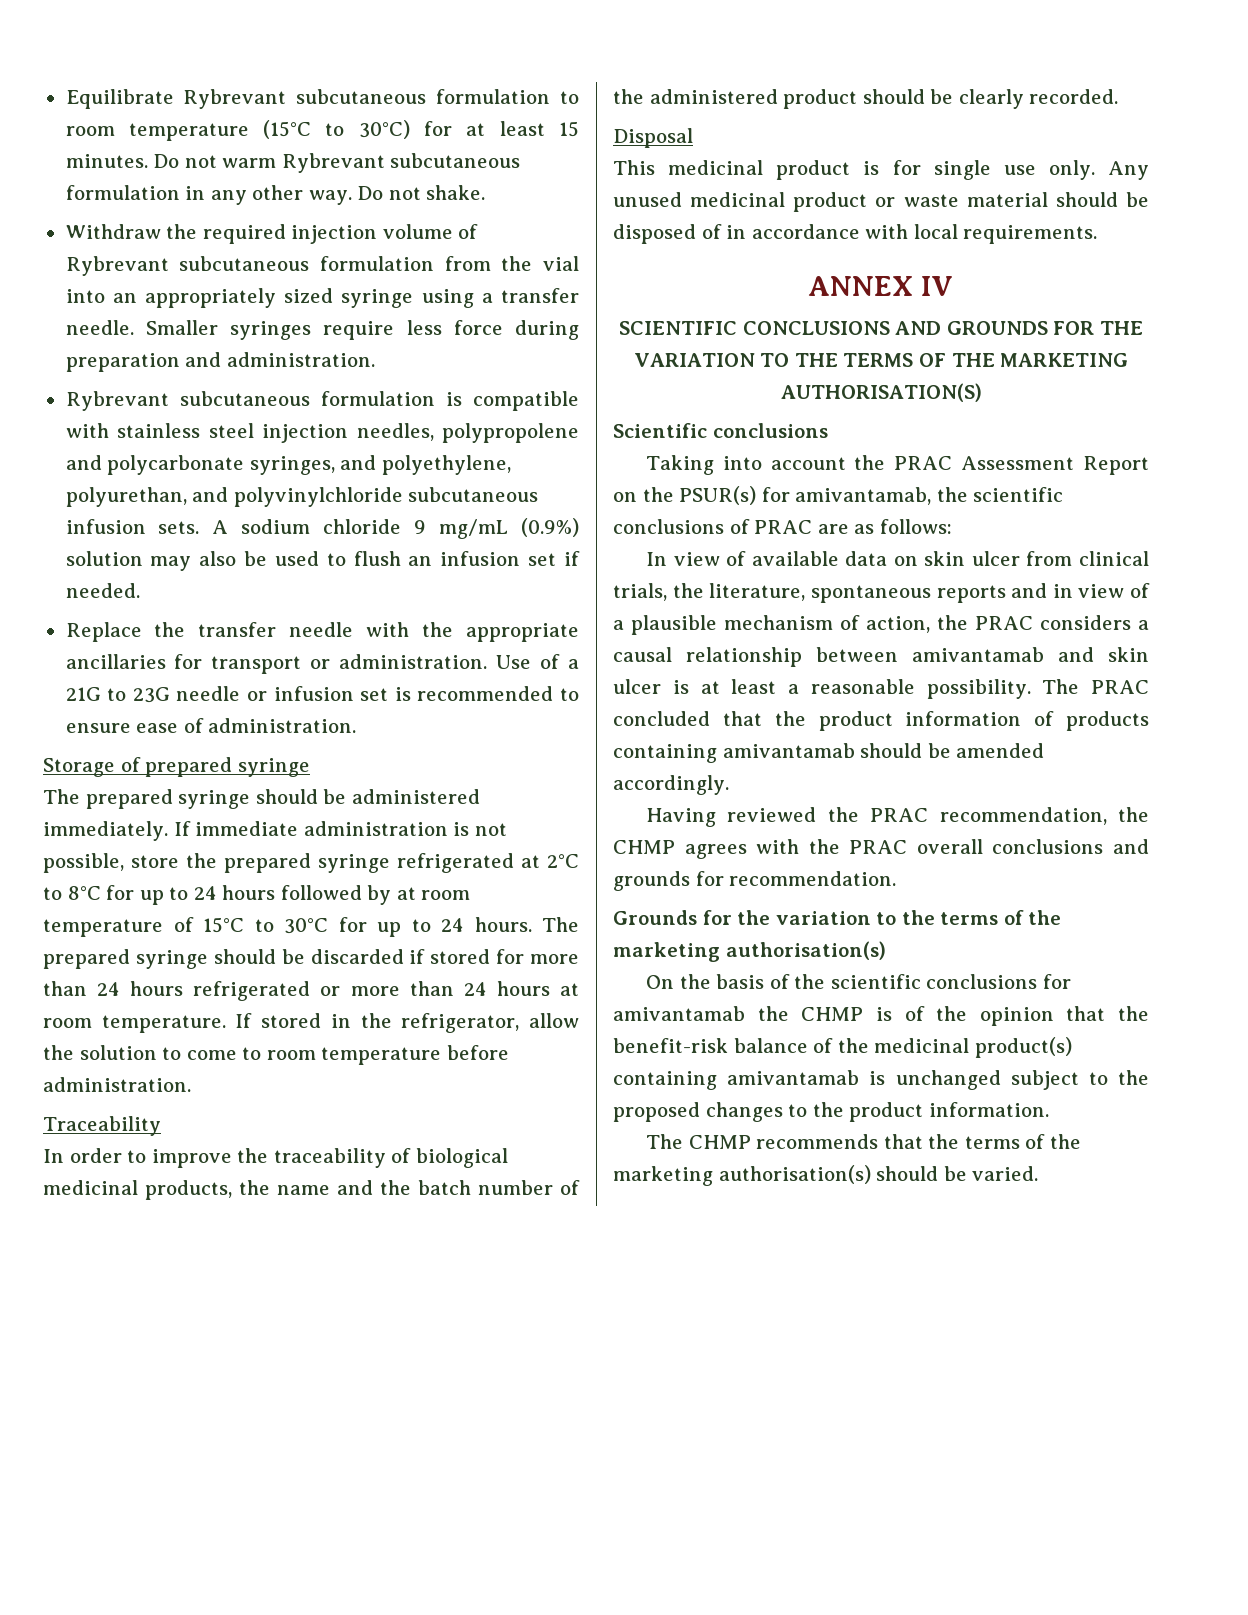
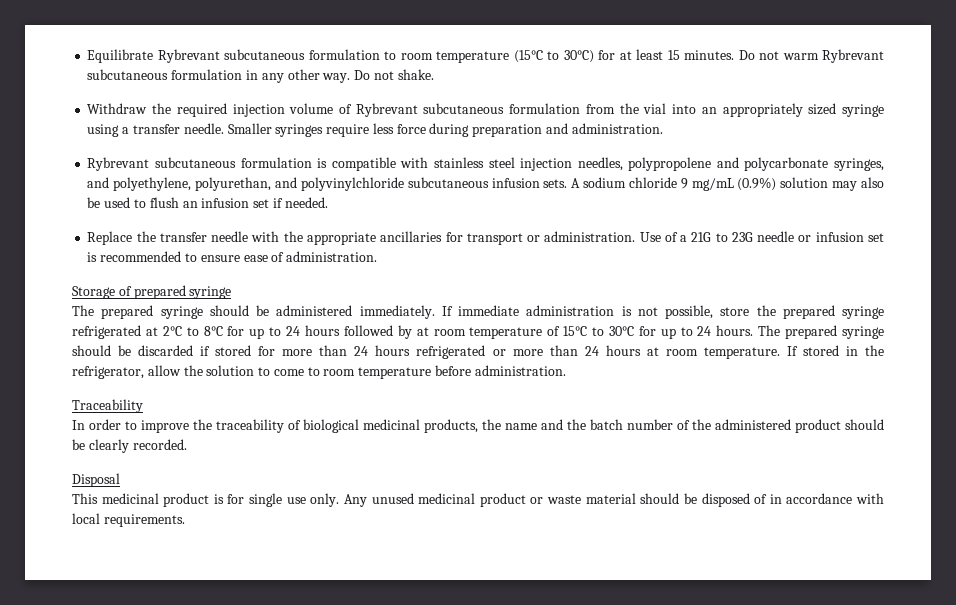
- ANNEX IV
- SCIENTIFIC CONCLUSIONS AND GROUNDS FOR THE VARIATION TO THE TERMS OF THE MARKETING AUTHORISATION(S)
- Scientific conclusions
- Taking into account the PRAC Assessment Report on the PSUR(s) for amivantamab, the scientific conclusions of PRAC are as follows:
- In view of available data on skin ulcer from clinical trials, the literature, spontaneous reports and in view of a plausible mechanism of action, the PRAC considers a causal relationship between amivantamab and skin ulcer is at least a reasonable possibility. The PRAC concluded that the product information of products containing amivantamab should be amended accordingly.
- Having reviewed the PRAC recommendation, the CHMP agrees with the PRAC overall conclusions and grounds for recommendation.
- Grounds for the variation to the terms of the marketing authorisation(s)
- On the basis of the scientific conclusions for amivantamab the CHMP is of the opinion that the benefit-risk balance of the medicinal product(s) containing amivantamab is unchanged subject to the proposed changes to the product information.
- The CHMP recommends that the terms of the marketing authorisation(s) should be varied.

